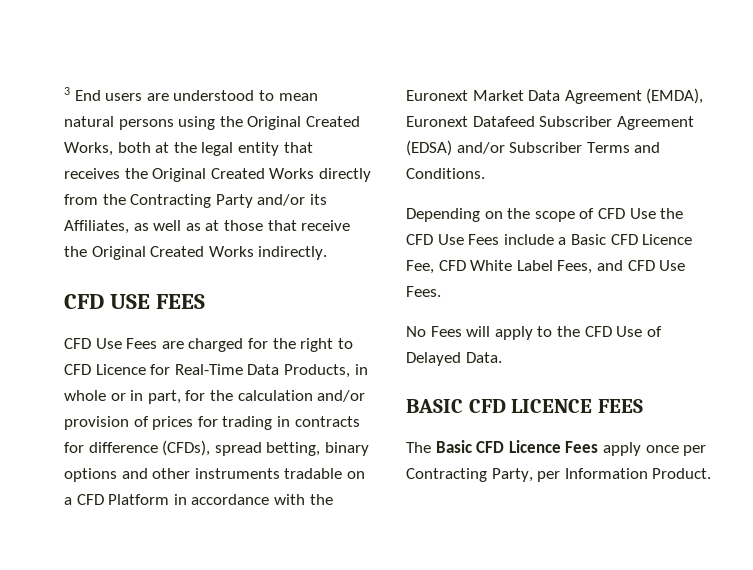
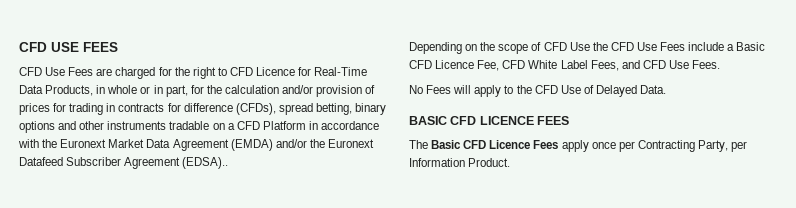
- 3 End users are understood to mean natural persons using the Original Created Works, both at the legal entity that receives the Original Created Works directly from the Contracting Party and/or its Affiliates, as well as at those that receive the Original Created Works indirectly.
- CFD Use Fees are charged for the right to CFD Licence for Real-Time Data Products, in whole or in part, for the calculation and/or provision of prices for trading in contracts for difference (CFDs), spread betting, binary options and other instruments tradable on a CFD Platform in accordance with the Euronext Market Data Agreement (EMDA), Euronext Datafeed Subscriber Agreement (EDSA) and/or Subscriber Terms and Conditions.
+ CFD Use Fees are charged for the right to CFD Licence for Real-Time Data Products, in whole or in part, for the calculation and/or provision of prices for trading in contracts for difference (CFDs), spread betting, binary options and other instruments tradable on a CFD Platform in accordance with the Euronext Market Data Agreement (EMDA) and/or the Euronext Datafeed Subscriber Agreement (EDSA)..

